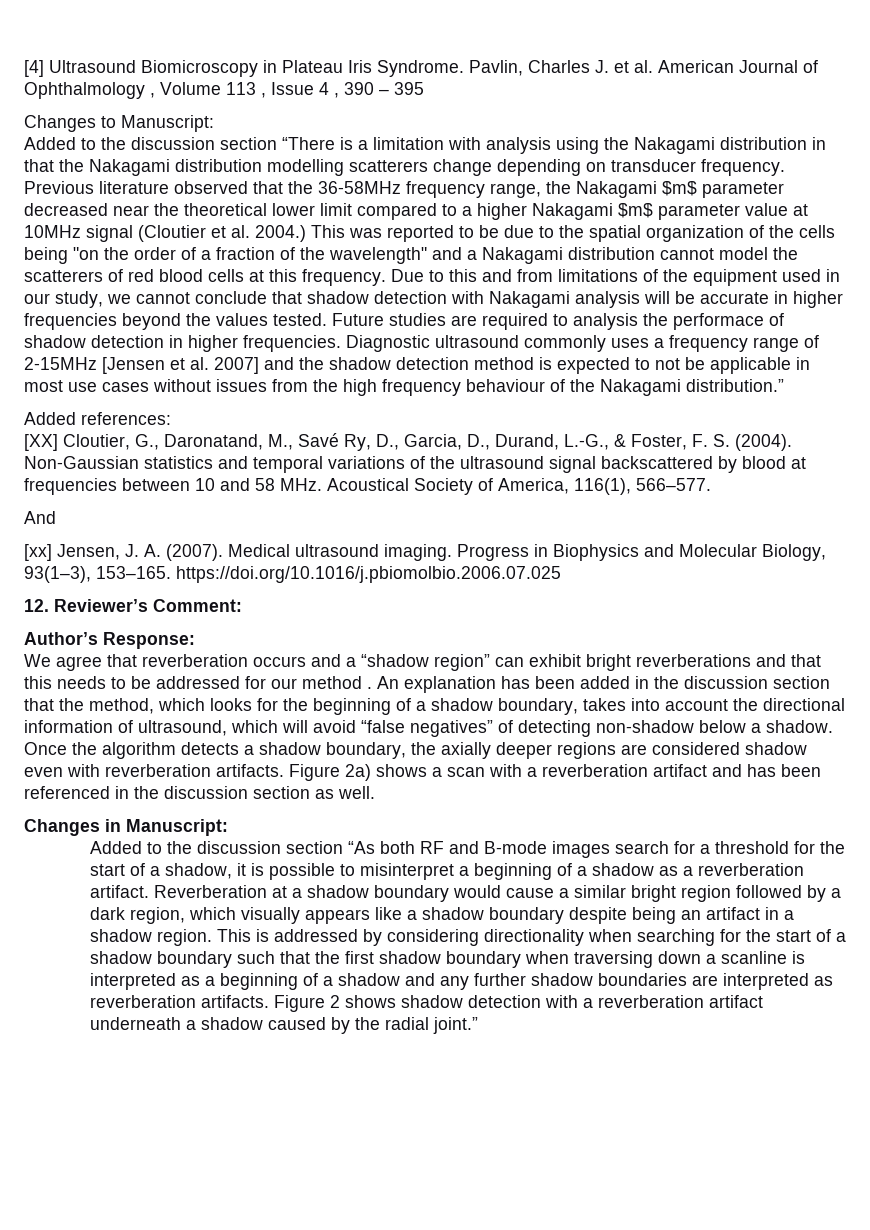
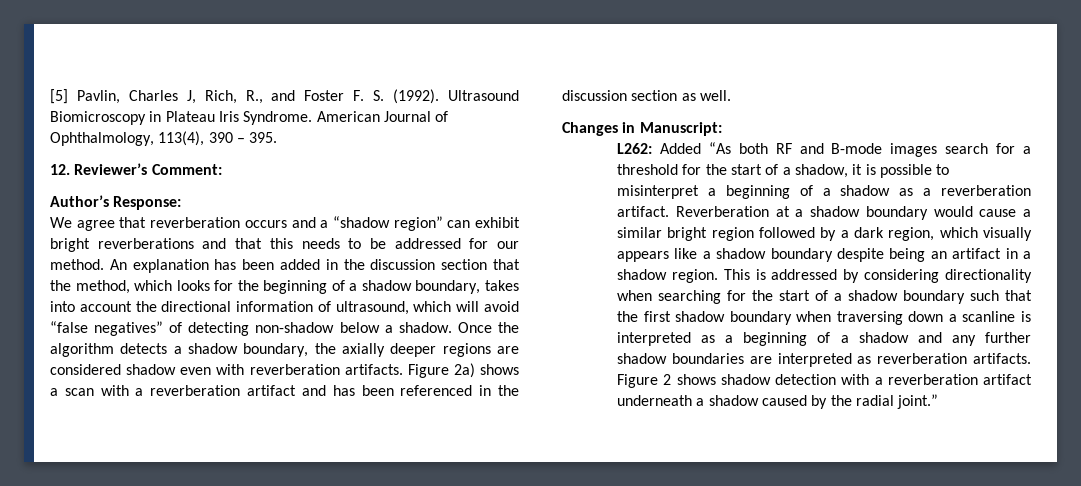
- [4] Ultrasound Biomicroscopy in Plateau Iris Syndrome.
+ [5] Pavlin, Charles J, Rich, R., and Foster F. S. (1992). Ultrasound Biomicroscopy in Plateau Iris Syndrome.
- Pavlin, Charles J. et al. American Journal of Ophthalmology , Volume 113 , Issue 4 , 390 – 395
- Changes to Manuscript:
- Added to the discussion section “There is a limitation with analysis using the Nakagami distribution in that the Nakagami distribution modelling scatterers change depending on transducer frequency. Previous literature observed that the 36-58MHz frequency range, the Nakagami $m$ parameter decreased near the theoretical lower limit compared to a higher Nakagami $m$ parameter value at 10MHz signal (Cloutier et al. 2004.) This was reported to be due to the spatial organization of the cells being "on the order of a fraction of the wavelength" and a Nakagami distribution cannot model the scatterers of red blood cells at this frequency. Due to this and from limitations of the equipment used in our study, we cannot conclude that shadow detection with Nakagami analysis will be accurate in higher frequencies beyond the values tested. Future studies are required to analysis the performace of shadow detection in higher frequencies. Diagnostic ultrasound commonly uses a frequency range of 2-15MHz [Jensen et al. 2007] and the shadow detection method is expected to not be applicable in most use cases without issues from the high frequency behaviour of the Nakagami distribution.”
- Added references:
- [XX] Cloutier, G., Daronatand, M., Savé Ry, D., Garcia, D., Durand, L.-G., & Foster, F. S. (2004). Non-Gaussian statistics and temporal variations of the ultrasound signal backscattered by blood at frequencies between 10 and 58 MHz. Acoustical Society of America, 116(1), 566–577.
- And
- [xx] Jensen, J. A. (2007). Medical ultrasound imaging. Progress in Biophysics and Molecular Biology, 93(1–3), 153–165. https://doi.org/10.1016/j.pbiomolbio.2006.07.025
+ American Journal of Ophthalmology, 113(4), 390 – 395.
- We agree that reverberation occurs and a “shadow region” can exhibit bright reverberations and that this needs to be addressed for our method .
+ We agree that reverberation occurs and a “shadow region” can exhibit bright reverberations and that this needs to be addressed for our method.
- Added to the discussion section “As both RF and B-mode images search for a threshold for the start of a shadow, it is possible to misinterpret a beginning of a shadow as a reverberation artifact.
+ L262: Added “As both RF and B-mode images search for a threshold for the start of a shadow, it is possible to misinterpret a beginning of a shadow as a reverberation artifact.

